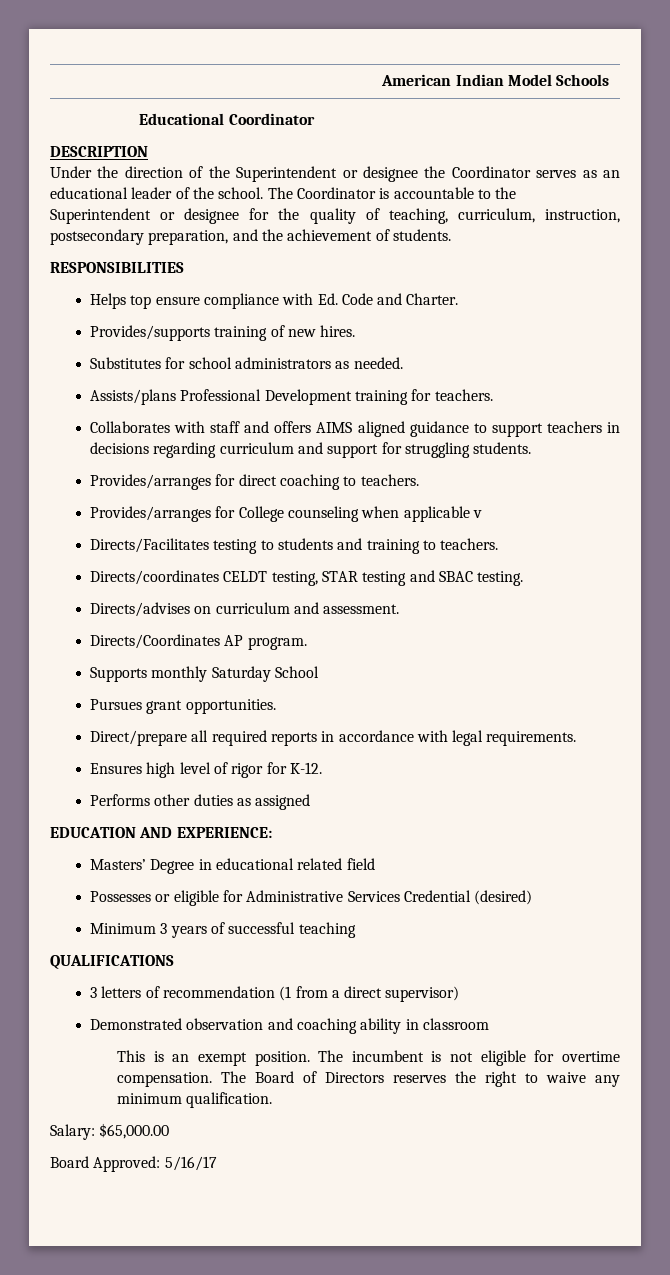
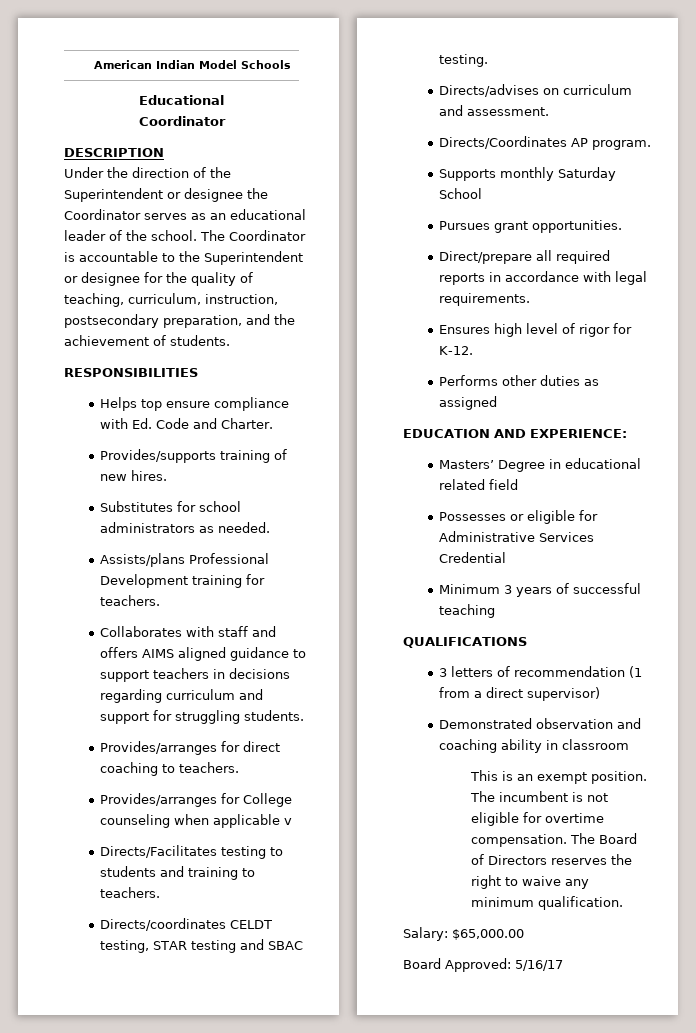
- Possesses or eligible for Administrative Services Credential (desired)
+ Possesses or eligible for Administrative Services Credential

